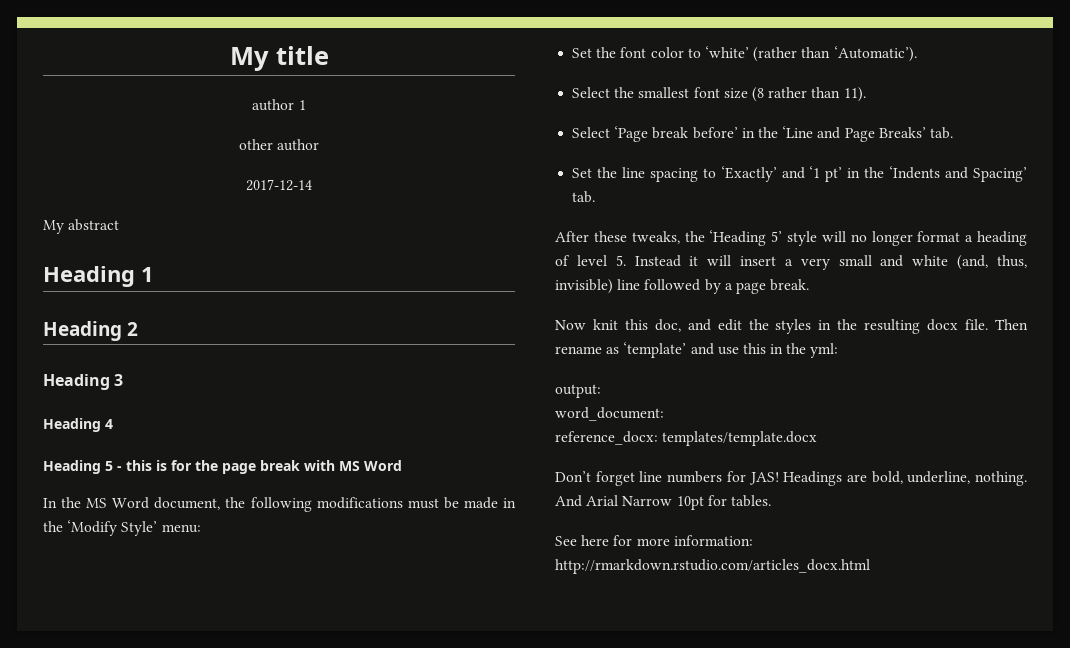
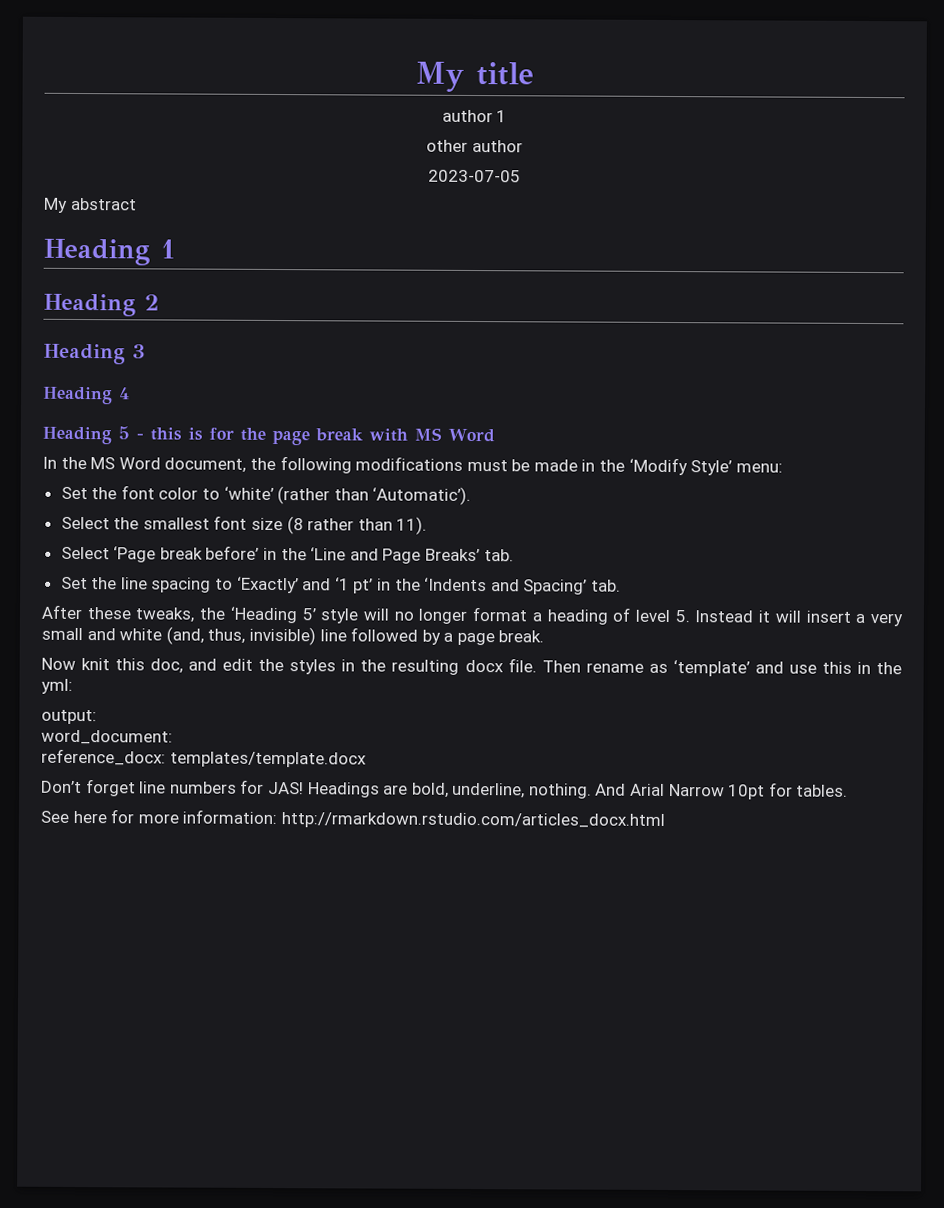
- 2017-12-14
+ 2023-07-05

